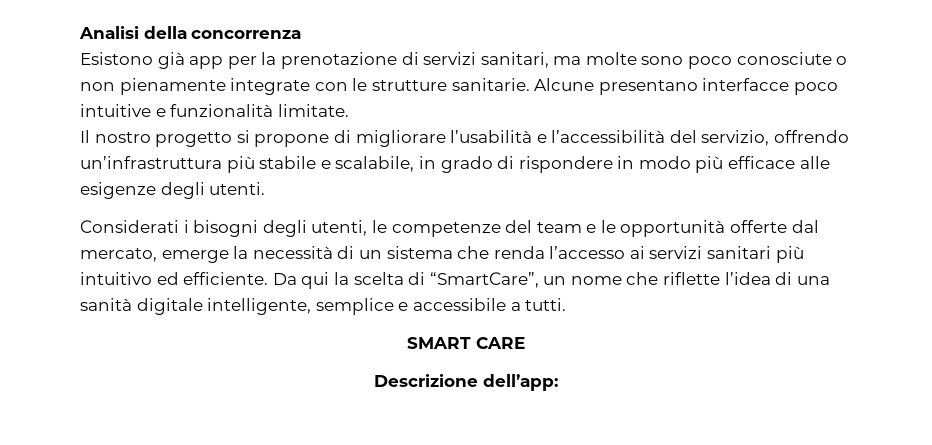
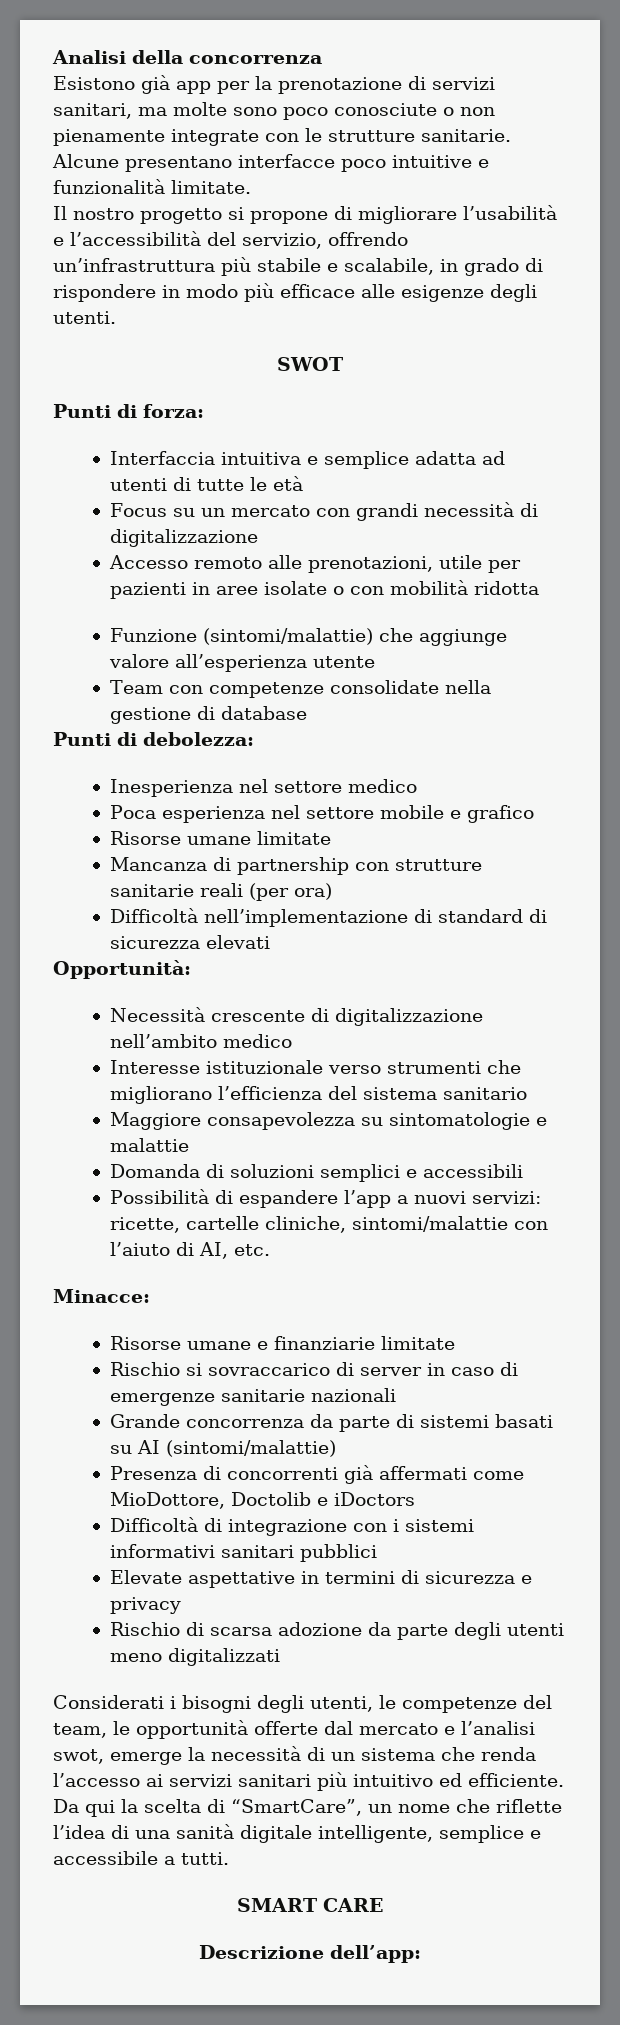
+ SWOT
+ Punti di forza:
+ Interfaccia intuitiva e semplice adatta ad utenti di tutte le età
+ Focus su un mercato con grandi necessità di digitalizzazione
+ Accesso remoto alle prenotazioni, utile per pazienti in aree isolate o con mobilità ridotta
+ Funzione (sintomi/malattie) che aggiunge valore all’esperienza utente
+ Team con competenze consolidate nella gestione di database
+ Punti di debolezza:
+ Inesperienza nel settore medico
+ Poca esperienza nel settore mobile e grafico
+ Risorse umane limitate
+ Mancanza di partnership con strutture sanitarie reali (per ora)
+ Difficoltà nell’implementazione di standard di sicurezza elevati
+ Opportunità:
+ Necessità crescente di digitalizzazione nell’ambito medico
+ Interesse istituzionale verso strumenti che migliorano l’efficienza del sistema sanitario
+ Maggiore consapevolezza su sintomatologie e malattie
+ Domanda di soluzioni semplici e accessibili
+ Possibilità di espandere l’app a nuovi servizi: ricette, cartelle cliniche, sintomi/malattie con l’aiuto di AI, etc.
+ Minacce:
+ Risorse umane e finanziarie limitate
+ Rischio si sovraccarico di server in caso di emergenze sanitarie nazionali
+ Grande concorrenza da parte di sistemi basati su AI (sintomi/malattie)
+ Presenza di concorrenti già affermati come MioDottore, Doctolib e iDoctors
+ Difficoltà di integrazione con i sistemi informativi sanitari pubblici
+ Elevate aspettative in termini di sicurezza e privacy
+ Rischio di scarsa adozione da parte degli utenti meno digitalizzati
- Considerati i bisogni degli utenti, le competenze del team e le opportunità offerte dal mercato, emerge la necessità di un sistema che renda l’accesso ai servizi sanitari più intuitivo ed efficiente.
+ Considerati i bisogni degli utenti, le competenze del team, le opportunità offerte dal mercato e l’analisi swot, emerge la necessità di un sistema che renda l’accesso ai servizi sanitari più intuitivo ed efficiente.

